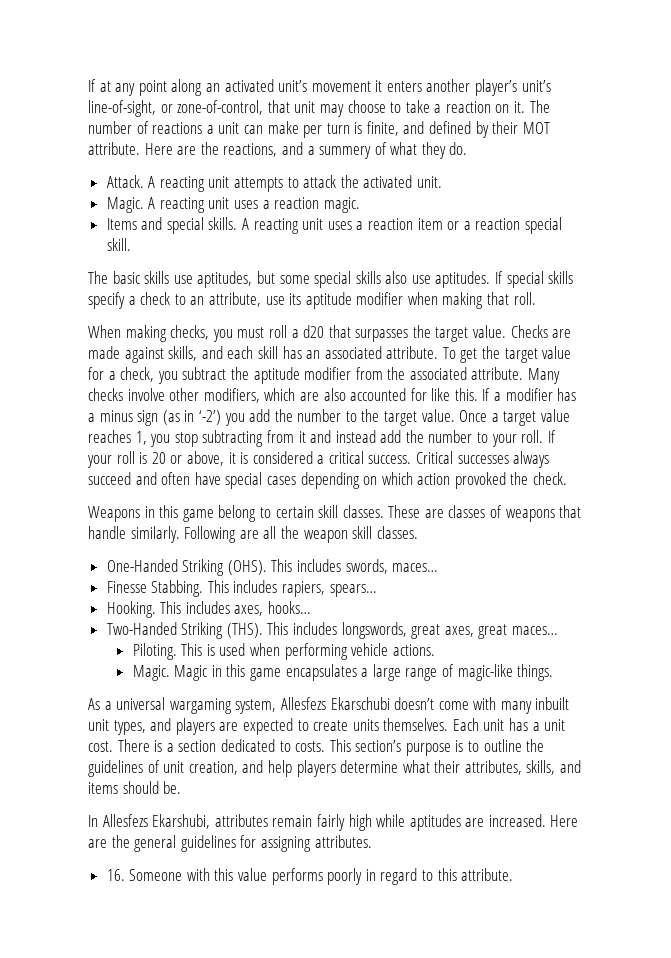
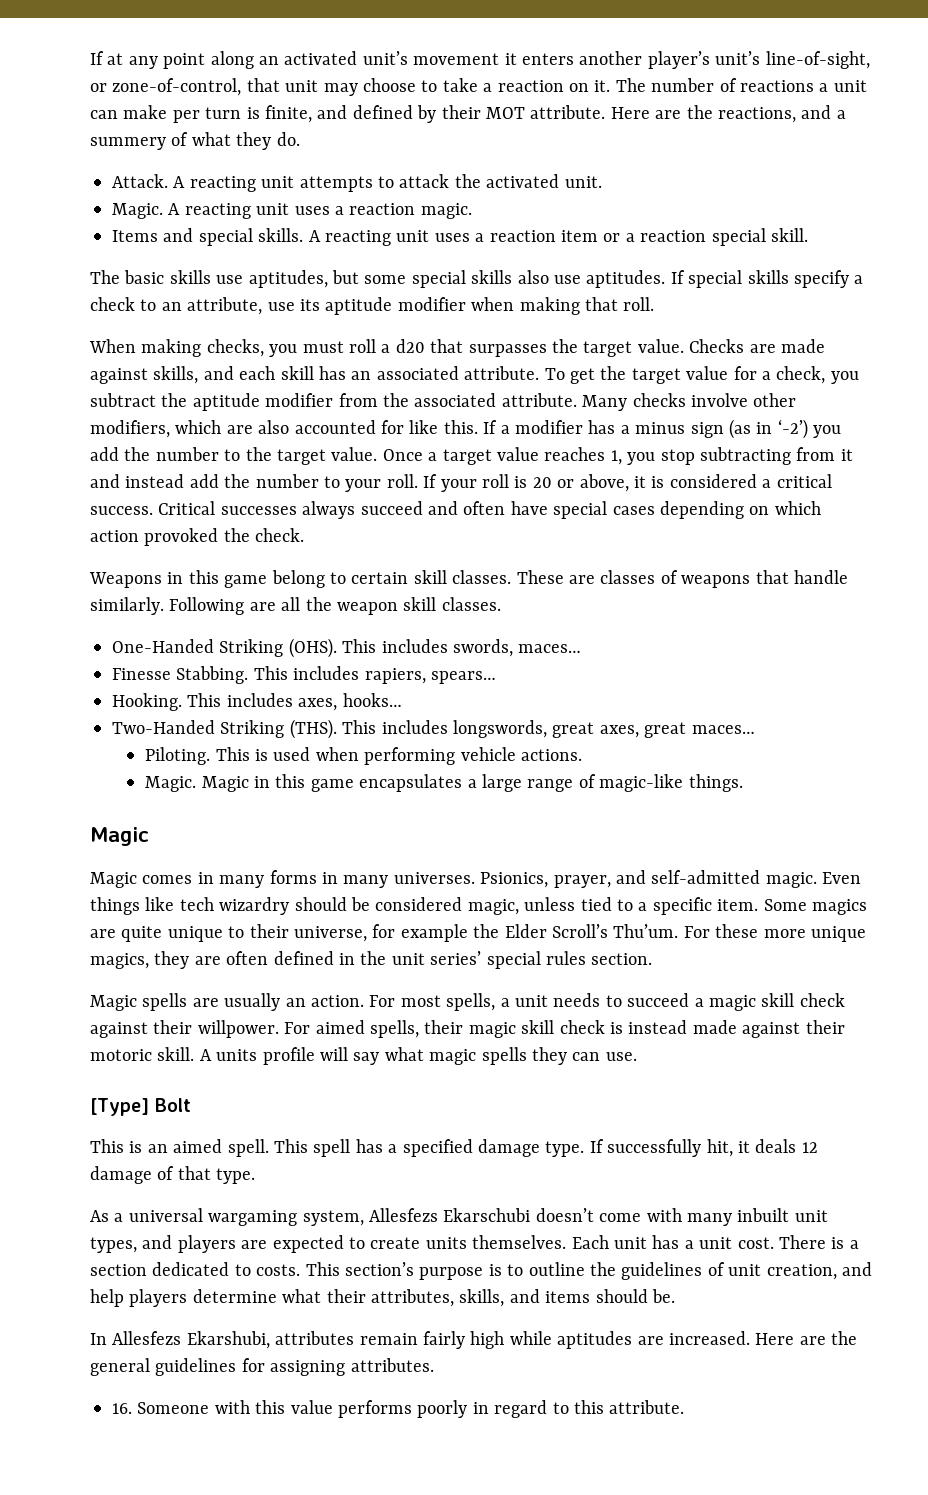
  Magic in this game encapsulates a large range of magic-like things.
+ Magic
+ Magic comes in many forms in many universes. Psionics, prayer, and self-admitted magic. Even things like tech wizardry should be considered magic, unless tied to a specific item. Some magics are quite unique to their universe, for example the Elder Scroll’s Thu’um. For these more unique magics, they are often defined in the unit series’ special rules section.
+ Magic spells are usually an action. For most spells, a unit needs to succeed a magic skill check against their willpower. For aimed spells, their magic skill check is instead made against their motoric skill. A units profile will say what magic spells they can use.
+ [Type] Bolt
+ This is an aimed spell. This spell has a specified damage type. If successfully hit, it deals 12 damage of that type.

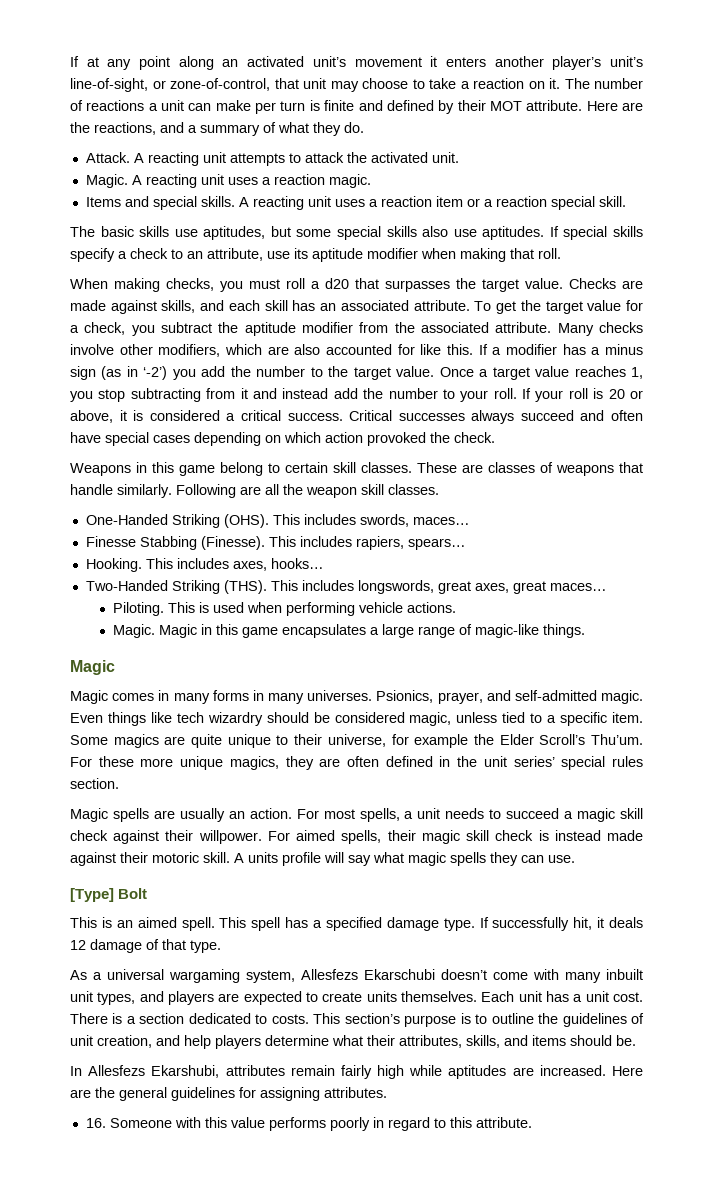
- The number of reactions a unit can make per turn is finite, and defined by their MOT attribute.
+ The number of reactions a unit can make per turn is finite and defined by their MOT attribute.
- Here are the reactions, and a summery of what they do.
+ Here are the reactions, and a summary of what they do.
- Finesse Stabbing.
+ Finesse Stabbing (Finesse).

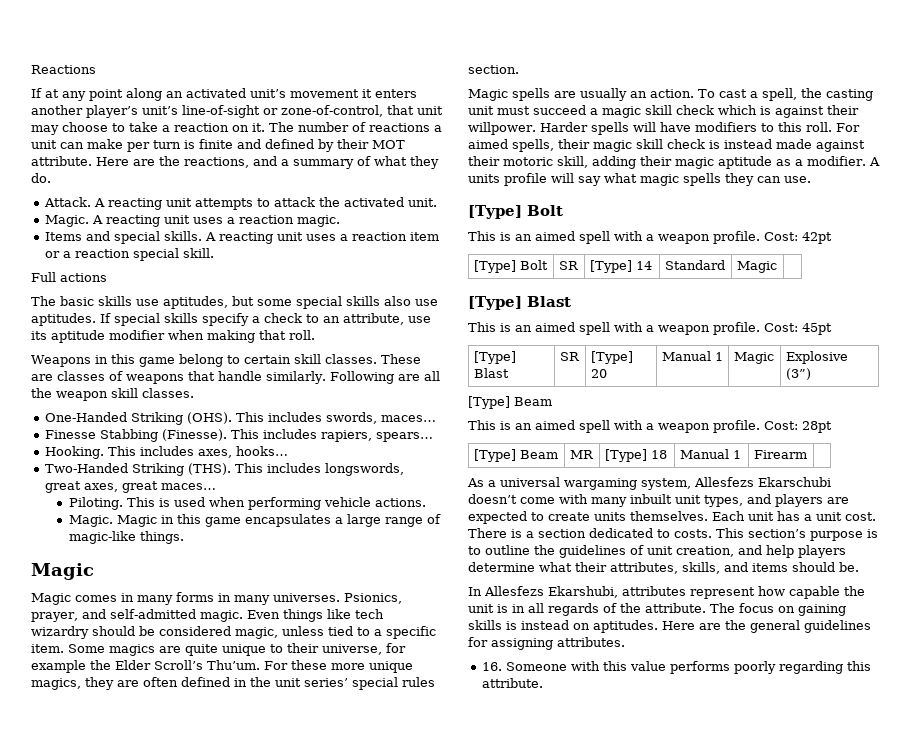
+ Reactions
- If at any point along an activated unit’s movement it enters another player’s unit’s line-of-sight, or zone-of-control, that unit may choose to take a reaction on it.
+ If at any point along an activated unit’s movement it enters another player’s unit’s line-of-sight or zone-of-control, that unit may choose to take a reaction on it.
+ Full actions
- When making checks, you must roll a d20 that surpasses the target value. Checks are made against skills, and each skill has an associated attribute. To get the target value for a check, you subtract the aptitude modifier from the associated attribute. Many checks involve other modifiers, which are also accounted for like this. If a modifier has a minus sign (as in ‘-2’) you add the number to the target value. Once a target value reaches 1, you stop subtracting from it and instead add the number to your roll. If your roll is 20 or above, it is considered a critical success. Critical successes always succeed and often have special cases depending on which action provoked the check.
- For most spells, a unit needs to succeed a magic skill check against their willpower.
+ To cast a spell, the casting unit must succeed a magic skill check which is against their willpower.
+ Harder spells will have modifiers to this roll.
- For aimed spells, their magic skill check is instead made against their motoric skill.
+ For aimed spells, their magic skill check is instead made against their motoric skill, adding their magic aptitude as a modifier.
- This is an aimed spell. This spell has a specified damage type. If successfully hit, it deals 12 damage of that type.
+ This is an aimed spell with a weapon profile. Cost: 42pt
+ [Type] Bolt | SR | [Type] 14 | Standard | Magic |
+ [Type] Blast
+ This is an aimed spell with a weapon profile. Cost: 45pt
+ [Type] Blast | SR | [Type] 20 | Manual 1 | Magic | Explosive (3”)
+ [Type] Beam
+ This is an aimed spell with a weapon profile. Cost: 28pt
+ [Type] Beam | MR | [Type] 18 | Manual 1 | Firearm |
- In Allesfezs Ekarshubi, attributes remain fairly high while aptitudes are increased.
+ In Allesfezs Ekarshubi, attributes represent how capable the unit is in all regards of the attribute. The focus on gaining skills is instead on aptitudes.
- 16. Someone with this value performs poorly in regard to this attribute.
+ 16. Someone with this value performs poorly regarding this attribute.

